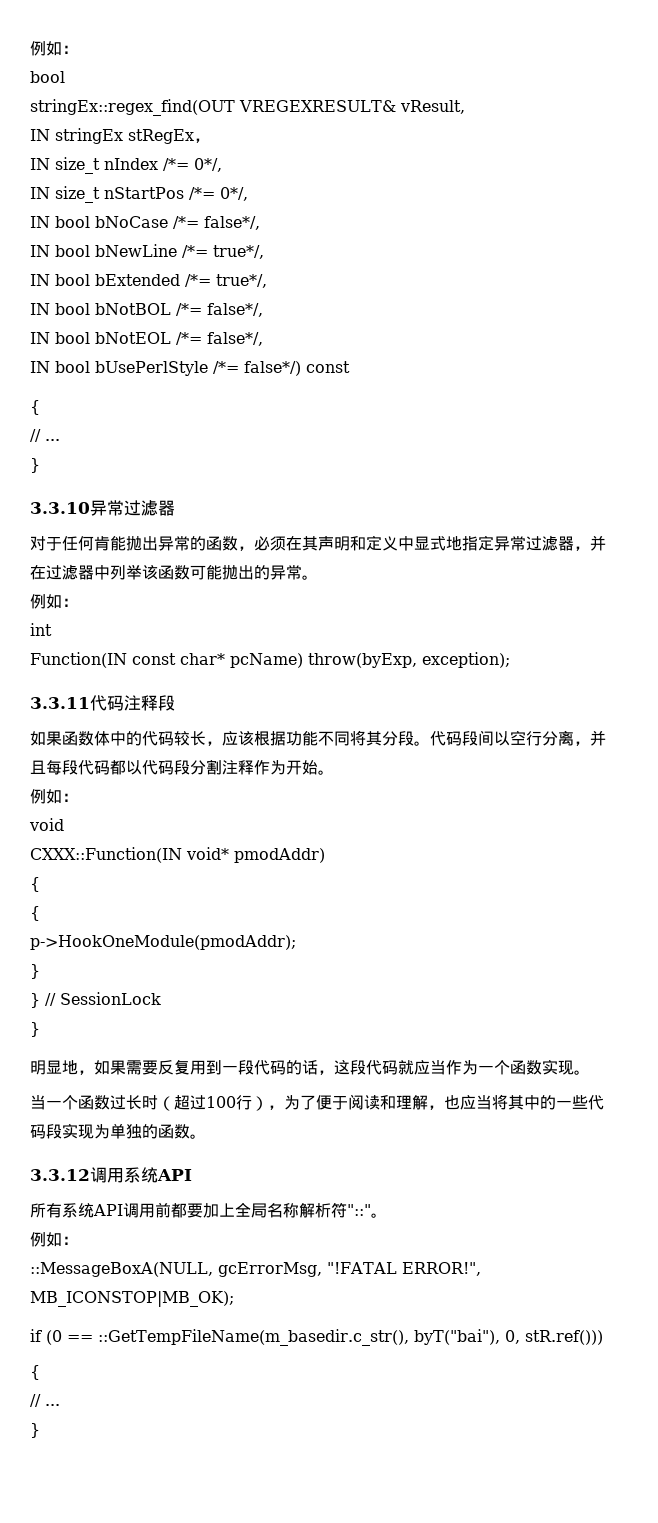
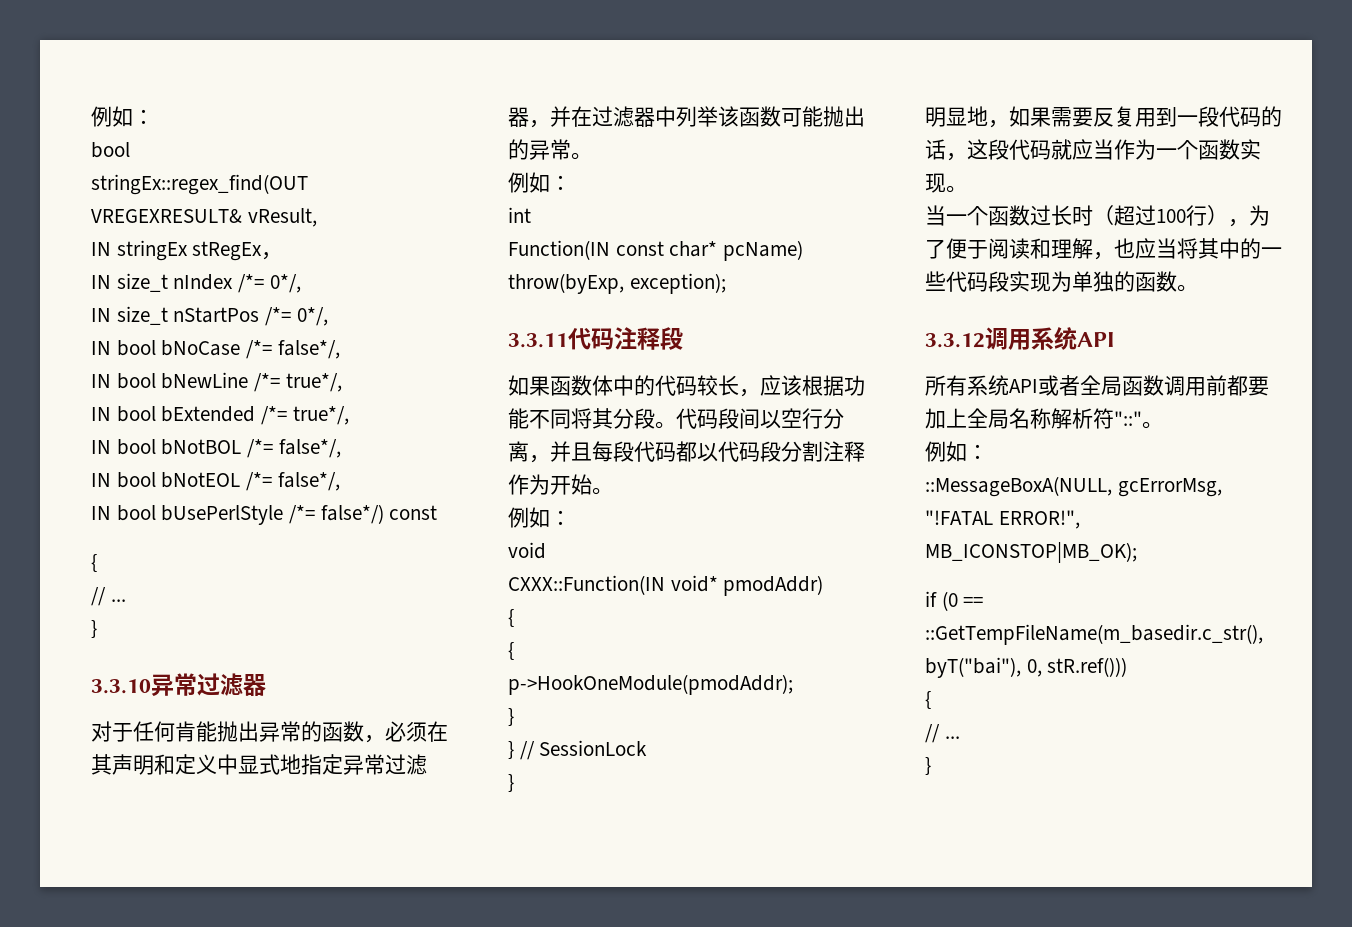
- 所有系统API调用前都要加上全局名称解析符"::"。
+ 所有系统API或者全局函数调用前都要加上全局名称解析符"::"。

